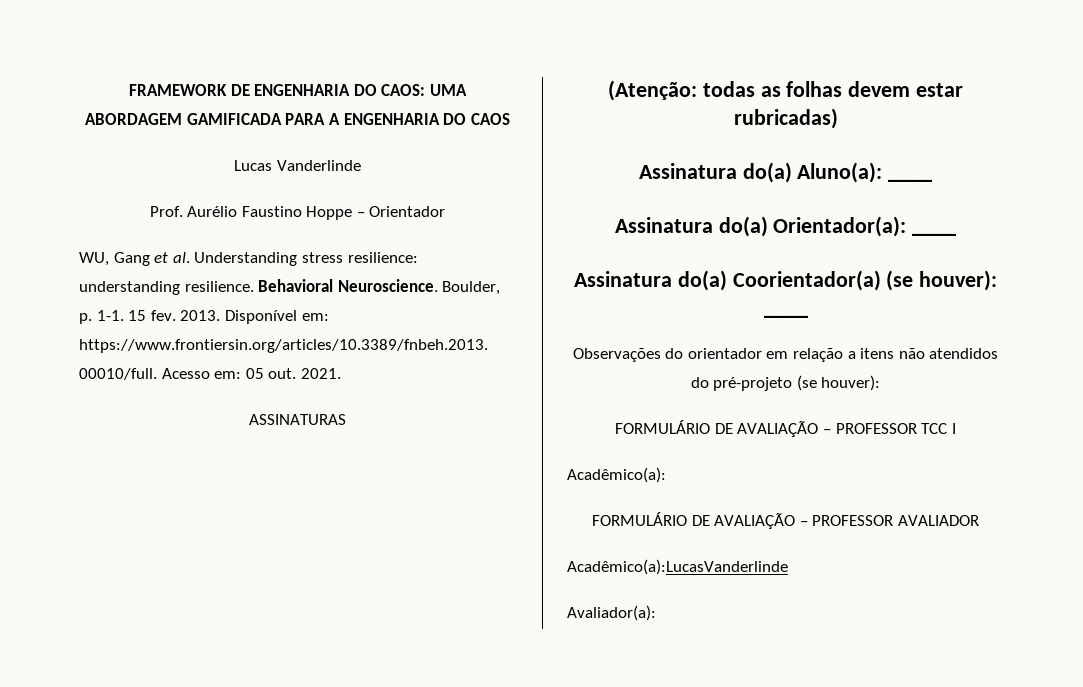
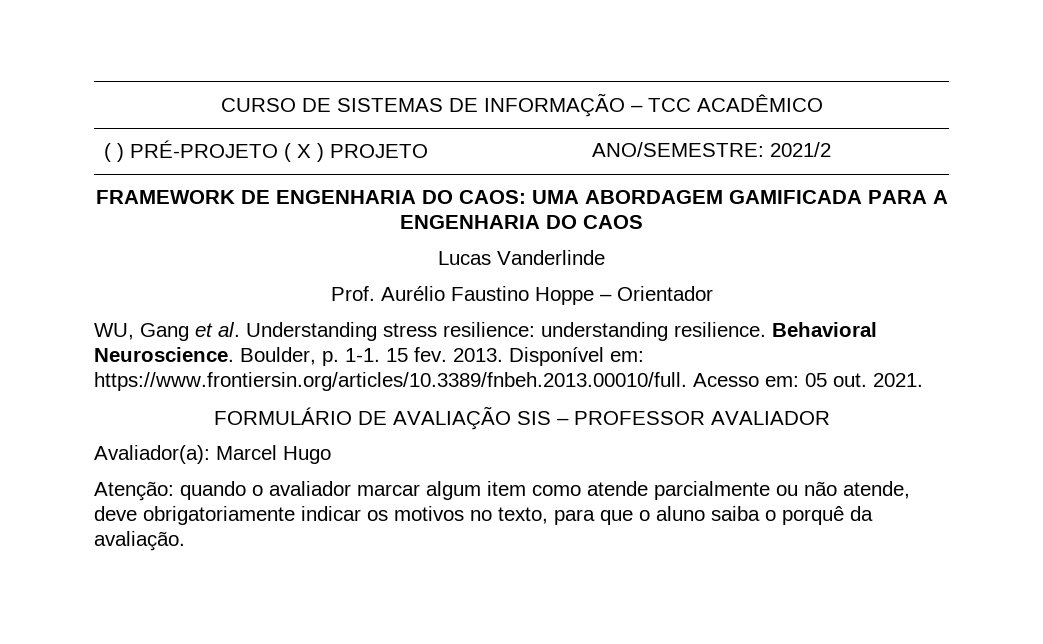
+ CURSO DE SISTEMAS DE INFORMAÇÃO – TCC ACADÊMICO
+ ( ) PRÉ-PROJETO ( X ) PROJETO | ANO/SEMESTRE: 2021/2
- ASSINATURAS
- (Atenção: todas as folhas devem estar rubricadas)
- Assinatura do(a) Aluno(a): ____
- Assinatura do(a) Orientador(a): ____
- Assinatura do(a) Coorientador(a) (se houver): ____
- Observações do orientador em relação a itens não atendidos do pré-projeto (se houver):
- FORMULÁRIO DE AVALIAÇÃO – PROFESSOR TCC I
- Acadêmico(a):
- FORMULÁRIO DE AVALIAÇÃO – PROFESSOR AVALIADOR
- Acadêmico(a):LucasVanderlinde
- Avaliador(a):
+ FORMULÁRIO DE AVALIAÇÃO SIS – PROFESSOR AVALIADOR
+ Avaliador(a): Marcel Hugo
+ Atenção: quando o avaliador marcar algum item como atende parcialmente ou não atende, deve obrigatoriamente indicar os motivos no texto, para que o aluno saiba o porquê da avaliação.

